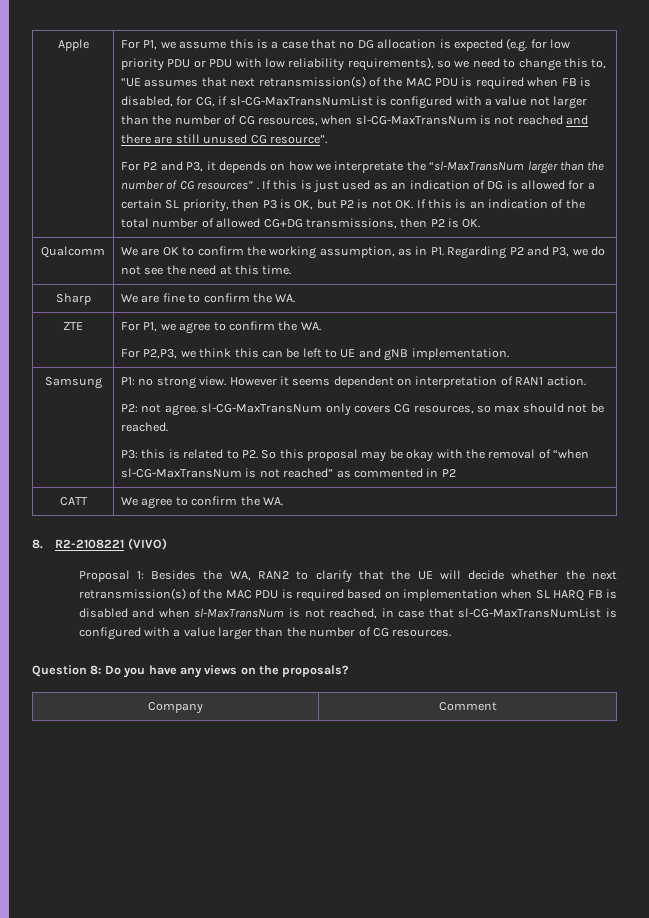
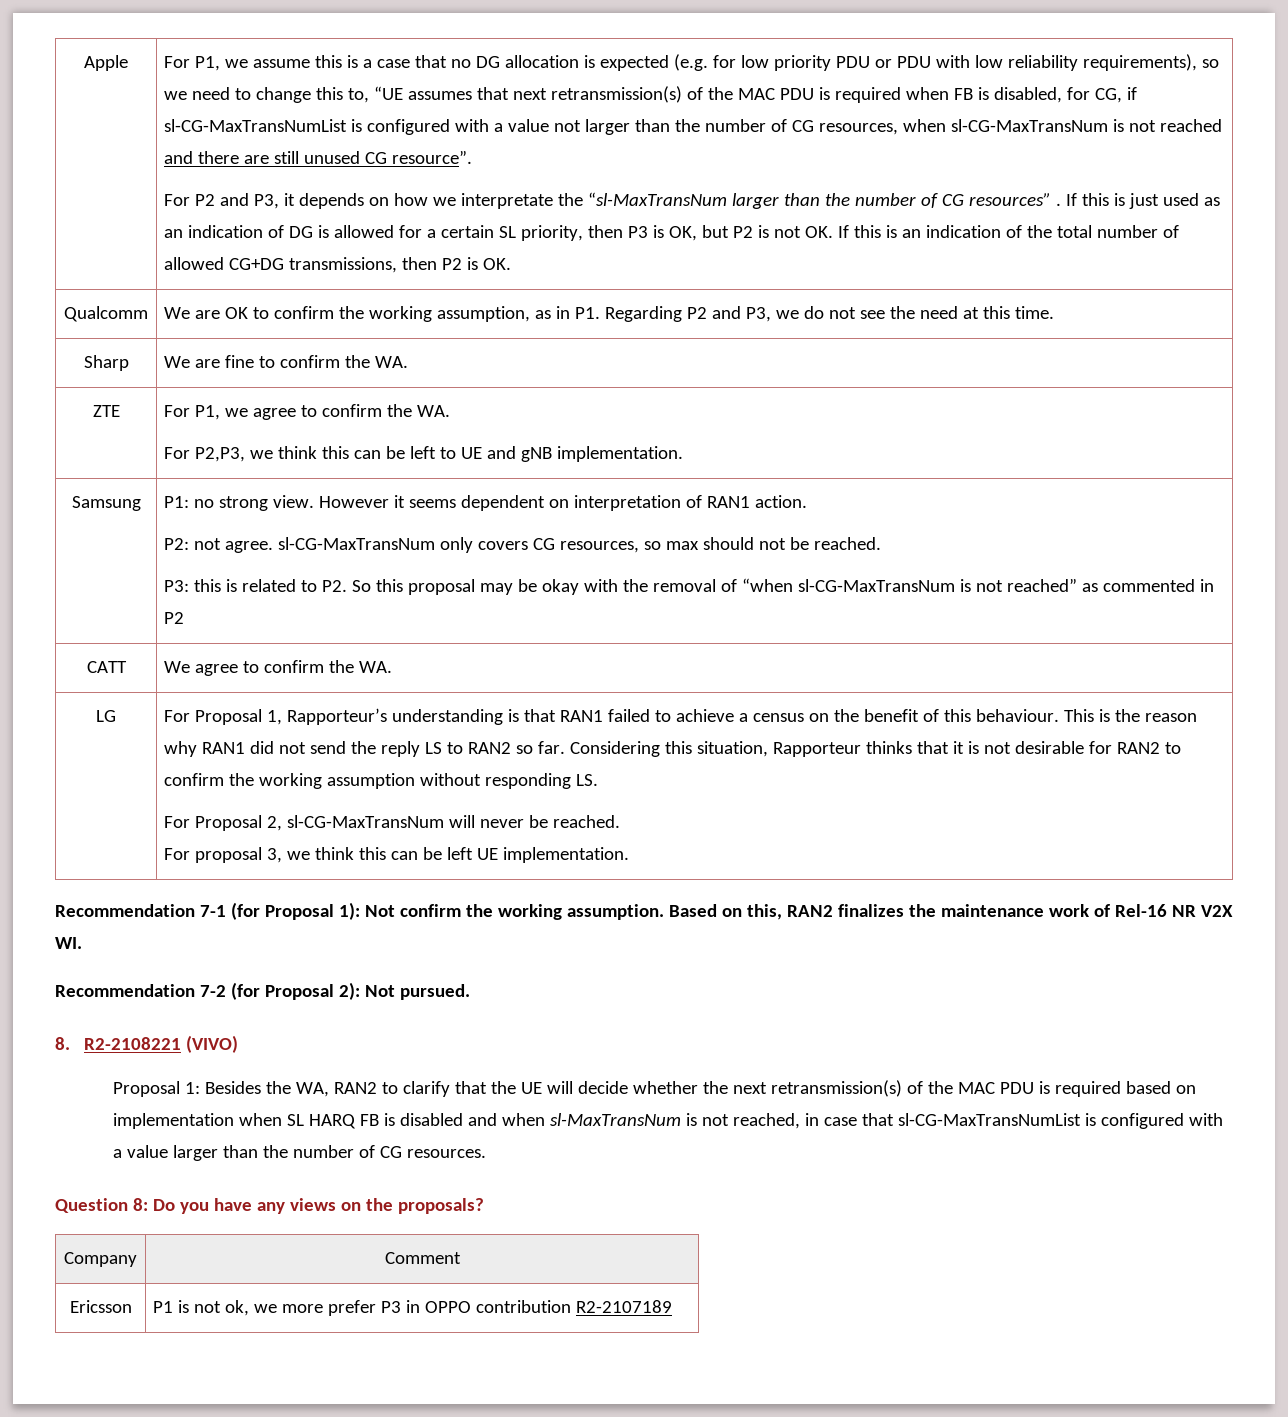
+ LG | For Proposal 1, Rapporteur’s understanding is that RAN1 failed to achieve a census on the benefit of this behaviour. This is the reason why RAN1 did not send the reply LS to RAN2 so far. Considering this situation, Rapporteur thinks that it is not desirable for RAN2 to confirm the working assumption without responding LS.
+ For Proposal 2, sl-CG-MaxTransNum will never be reached.
+ For proposal 3, we think this can be left UE implementation.
+ Recommendation 7-1 (for Proposal 1): Not confirm the working assumption. Based on this, RAN2 finalizes the maintenance work of Rel-16 NR V2X WI.
+ Recommendation 7-2 (for Proposal 2): Not pursued.
+ Ericsson | P1 is not ok, we more prefer P3 in OPPO contribution R2-2107189

